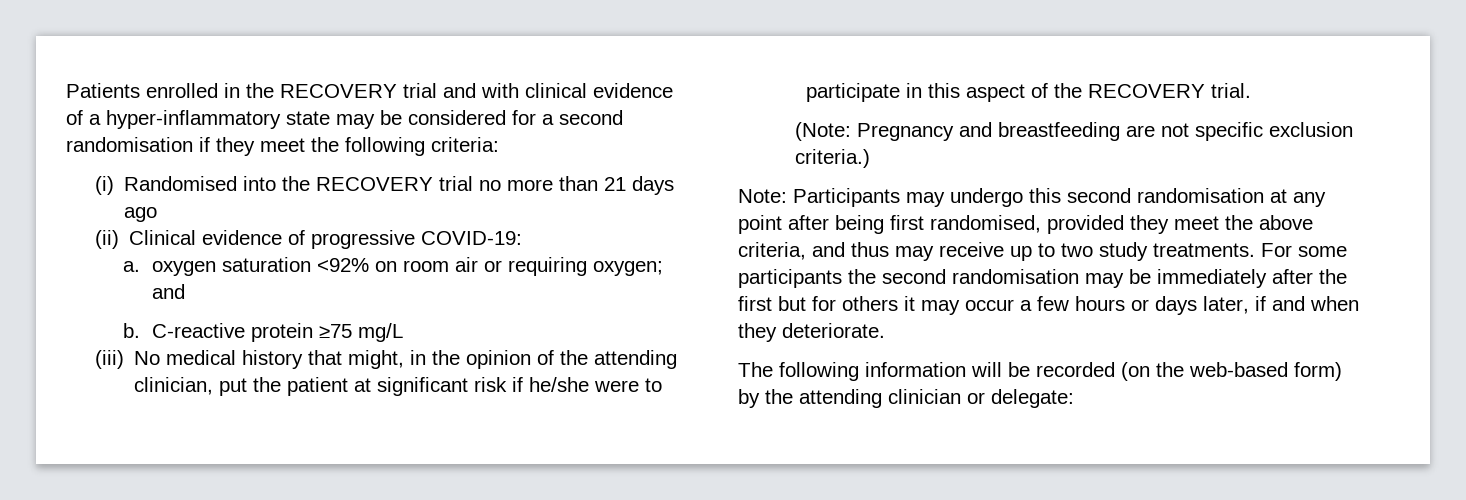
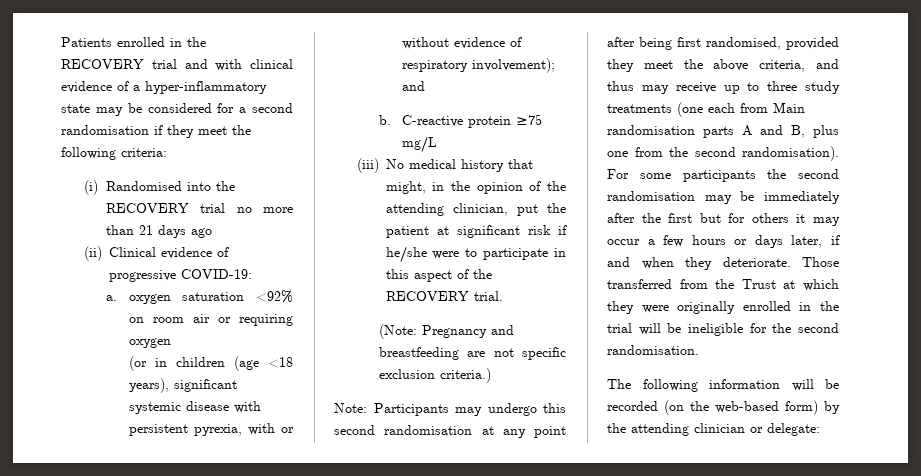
- a. oxygen saturation <92% on room air or requiring oxygen; and
+ a. oxygen saturation <92% on room air or requiring oxygen
+ (or in children (age <18 years), significant systemic disease with persistent pyrexia, with or without evidence of respiratory involvement); and
- Note: Participants may undergo this second randomisation at any point after being first randomised, provided they meet the above criteria, and thus may receive up to two study treatments.
+ Note: Participants may undergo this second randomisation at any point after being first randomised, provided they meet the above criteria, and thus may receive up to three study treatments (one each from Main randomisation parts A and B, plus one from the second randomisation).
+ Those transferred from the Trust at which they were originally enrolled in the trial will be ineligible for the second randomisation.

